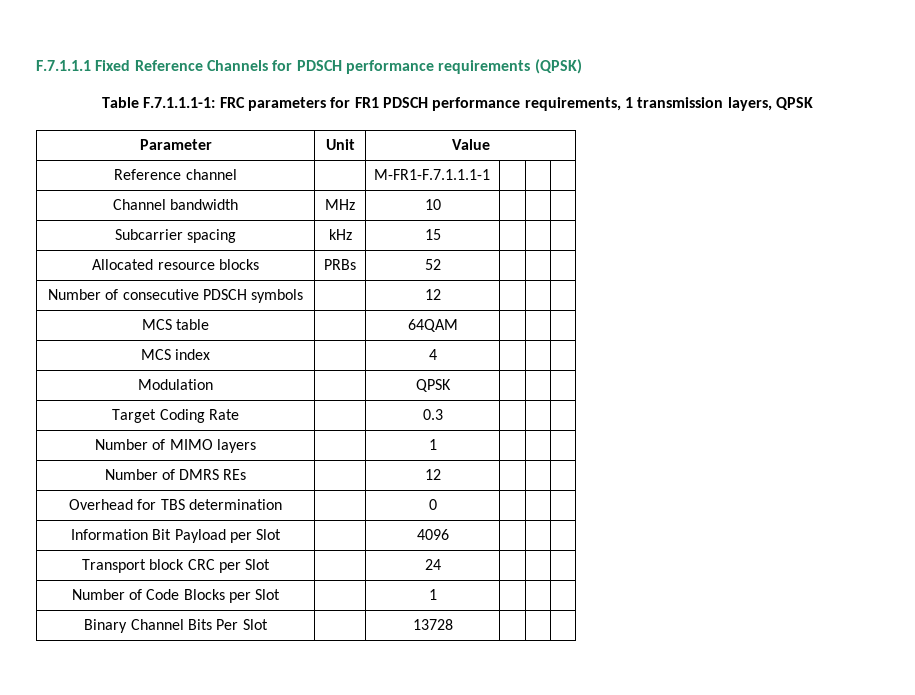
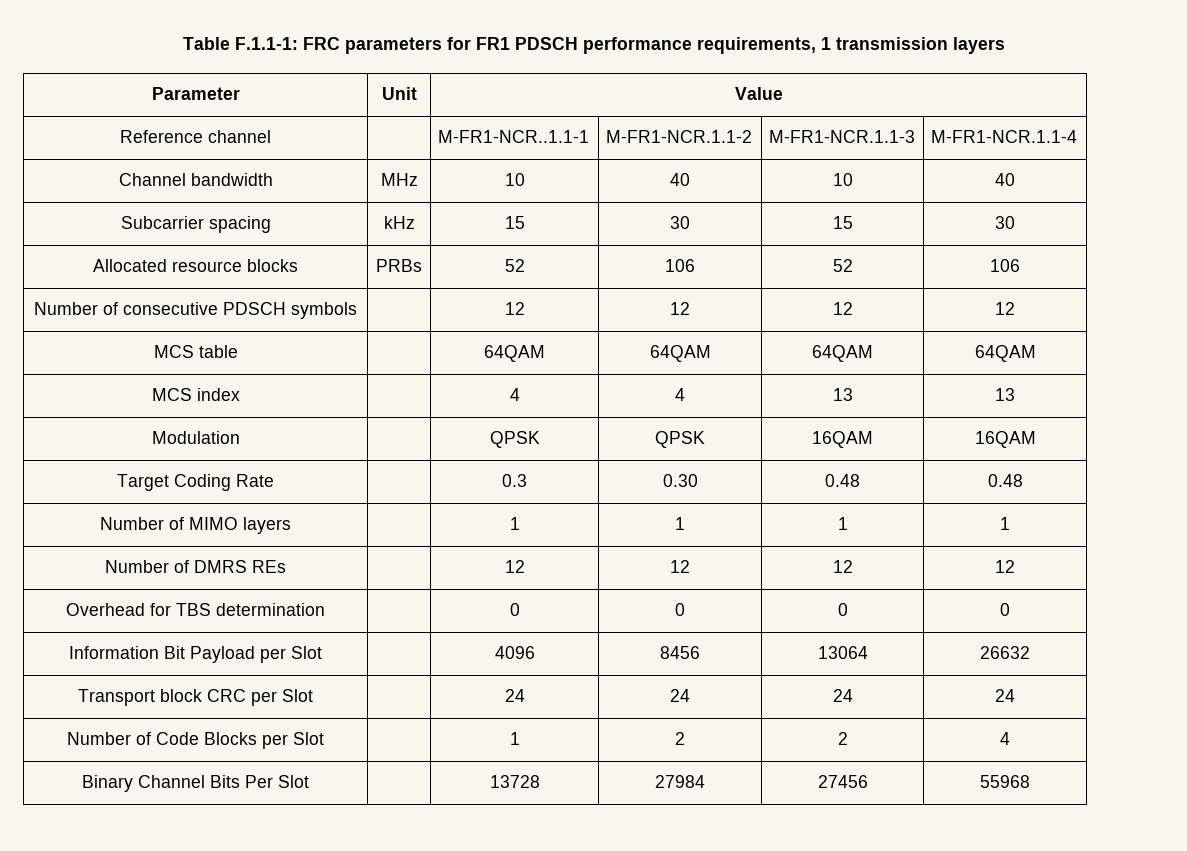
- F.7.1.1.1 Fixed Reference Channels for PDSCH performance requirements (QPSK)
- Table F.7.1.1.1-1: FRC parameters for FR1 PDSCH performance requirements, 1 transmission layers, QPSK
+ Table F.1.1-1: FRC parameters for FR1 PDSCH performance requirements, 1 transmission layers
- Reference channel | | M-FR1-F.7.1.1.1-1 | | |
+ Reference channel | | M-FR1-NCR..1.1-1 | M-FR1-NCR.1.1-2 | M-FR1-NCR.1.1-3 | M-FR1-NCR.1.1-4
- Channel bandwidth | MHz | 10 | | |
+ Channel bandwidth | MHz | 10 | 40 | 10 | 40
- Subcarrier spacing | kHz | 15 | | |
+ Subcarrier spacing | kHz | 15 | 30 | 15 | 30
- Allocated resource blocks | PRBs | 52 | | |
+ Allocated resource blocks | PRBs | 52 | 106 | 52 | 106
- Number of consecutive PDSCH symbols | | 12 | | |
+ Number of consecutive PDSCH symbols | | 12 | 12 | 12 | 12
- MCS table | | 64QAM | | |
+ MCS table | | 64QAM | 64QAM | 64QAM | 64QAM
- MCS index | | 4 | | |
+ MCS index | | 4 | 4 | 13 | 13
- Modulation | | QPSK | | |
+ Modulation | | QPSK | QPSK | 16QAM | 16QAM
- Target Coding Rate | | 0.3 | | |
+ Target Coding Rate | | 0.3 | 0.30 | 0.48 | 0.48
- Number of MIMO layers | | 1 | | |
+ Number of MIMO layers | | 1 | 1 | 1 | 1
- Number of DMRS REs | | 12 | | |
+ Number of DMRS REs | | 12 | 12 | 12 | 12
- Overhead for TBS determination | | 0 | | |
+ Overhead for TBS determination | | 0 | 0 | 0 | 0
- Information Bit Payload per Slot | | 4096 | | |
+ Information Bit Payload per Slot | | 4096 | 8456 | 13064 | 26632
- Transport block CRC per Slot | | 24 | | |
+ Transport block CRC per Slot | | 24 | 24 | 24 | 24
- Number of Code Blocks per Slot | | 1 | | |
+ Number of Code Blocks per Slot | | 1 | 2 | 2 | 4
- Binary Channel Bits Per Slot | | 13728 | | |
+ Binary Channel Bits Per Slot | | 13728 | 27984 | 27456 | 55968

